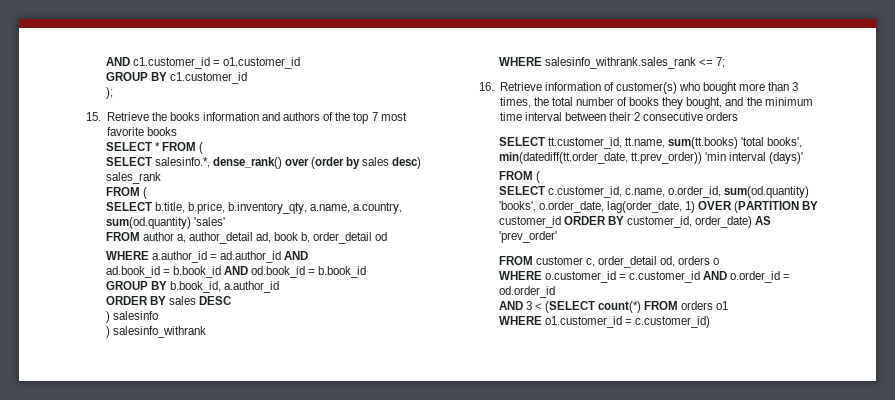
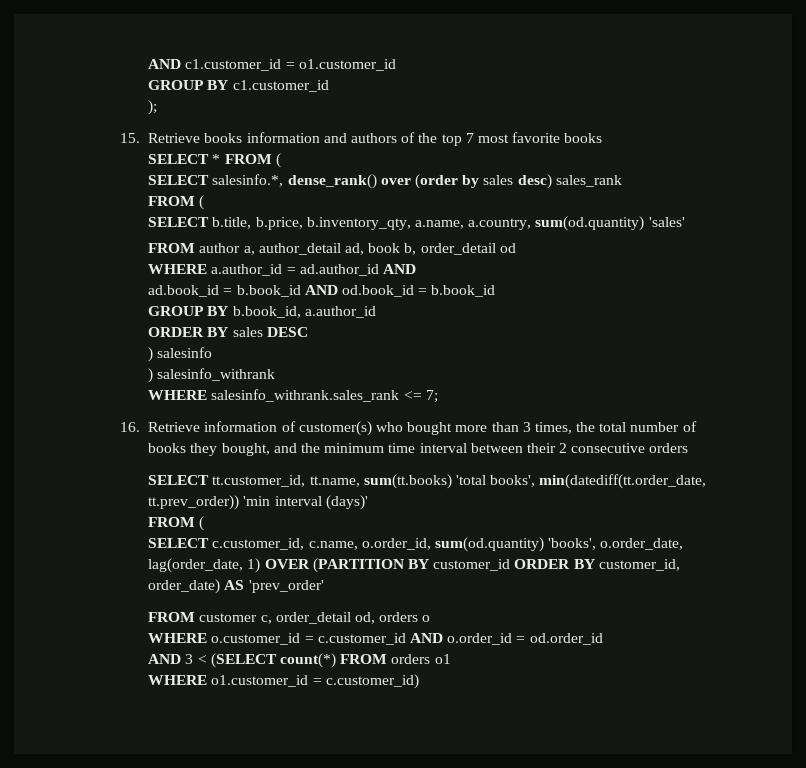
- 15. Retrieve the books information and authors of the top 7 most favorite books
+ 15. Retrieve books information and authors of the top 7 most favorite books

